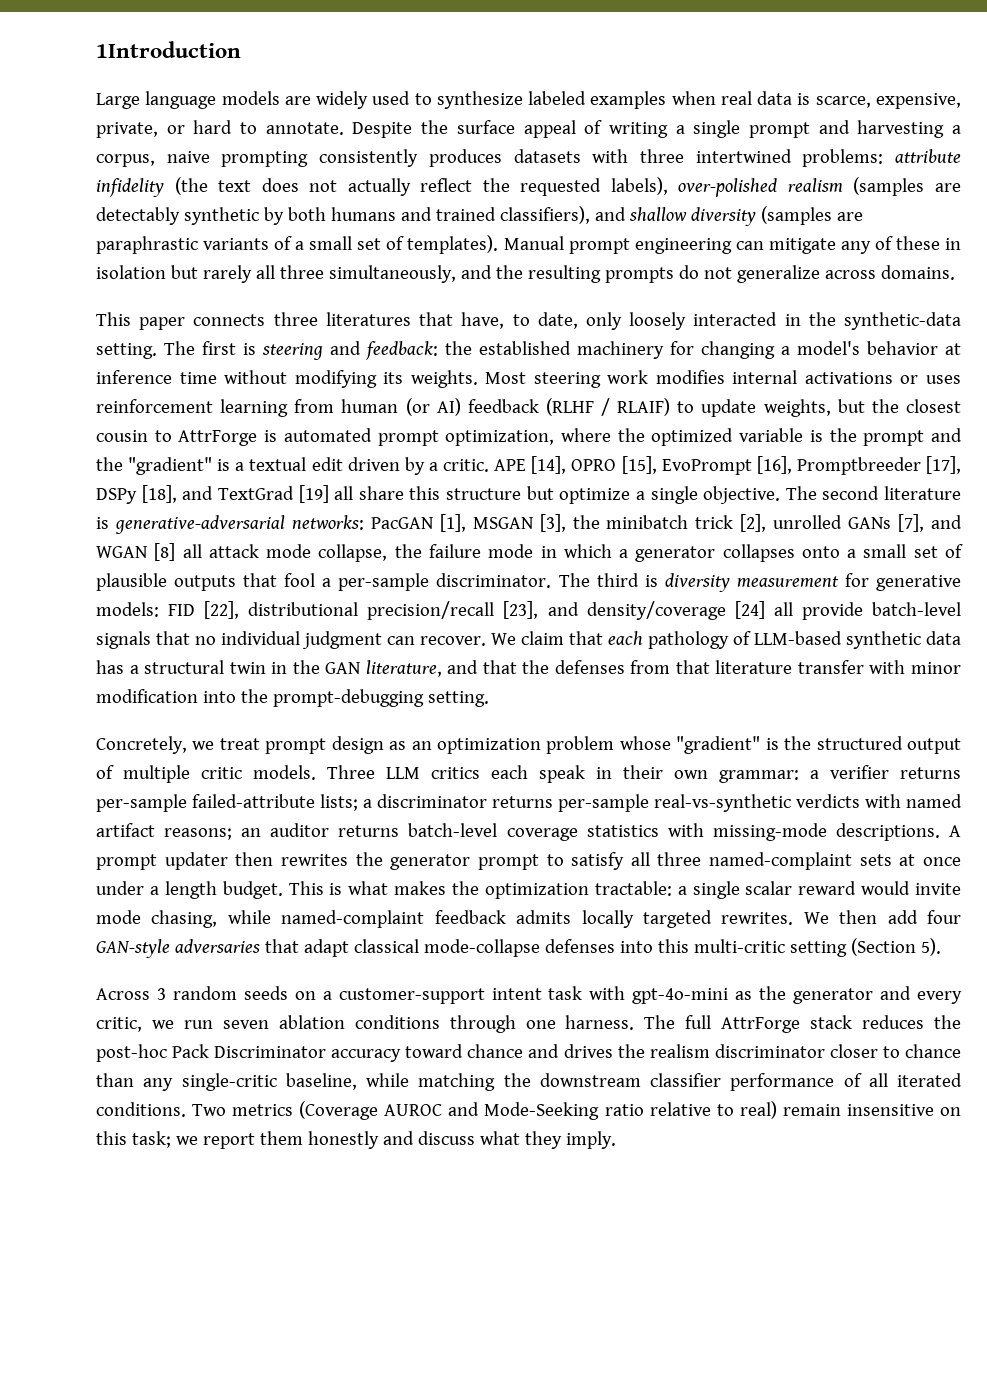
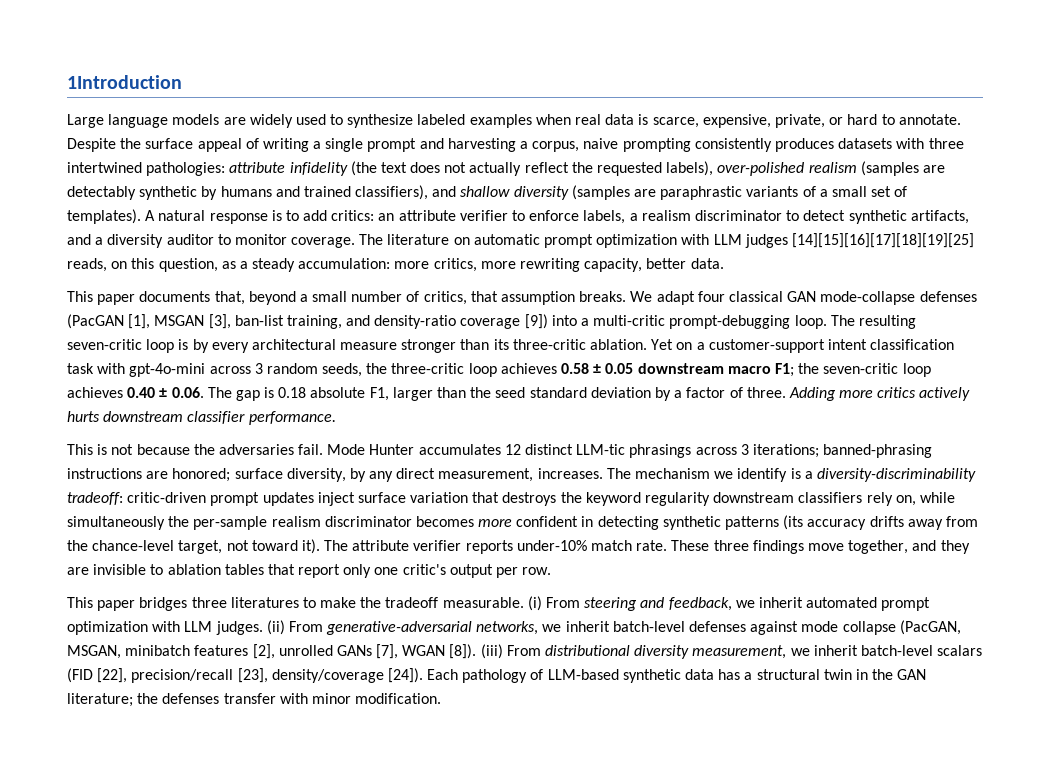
- Despite the surface appeal of writing a single prompt and harvesting a corpus, naive prompting consistently produces datasets with three intertwined problems: attribute infidelity (the text does not actually reflect the requested labels), over-polished realism (samples are detectably synthetic by both humans and trained classifiers), and shallow diversity (samples are paraphrastic variants of a small set of templates).
+ Despite the surface appeal of writing a single prompt and harvesting a corpus, naive prompting consistently produces datasets with three intertwined pathologies: attribute infidelity (the text does not actually reflect the requested labels), over-polished realism (samples are detectably synthetic by humans and trained classifiers), and shallow diversity (samples are paraphrastic variants of a small set of templates).
- Manual prompt engineering can mitigate any of these in isolation but rarely all three simultaneously, and the resulting prompts do not generalize across domains.
- This paper connects three literatures that have, to date, only loosely interacted in the synthetic-data setting. The first is steering and feedback: the established machinery for changing a model's behavior at inference time without modifying its weights. Most steering work modifies internal activations or uses reinforcement learning from human (or AI) feedback (RLHF / RLAIF) to update weights, but the closest cousin to AttrForge is automated prompt optimization, where the optimized variable is the prompt and the "gradient" is a textual edit driven by a critic. APE [14], OPRO [15], EvoPrompt [16], Promptbreeder [17], DSPy [18], and TextGrad [19] all share this structure but optimize a single objective. The second literature is generative-adversarial networks: PacGAN [1], MSGAN [3], the minibatch trick [2], unrolled GANs [7], and WGAN [8] all attack mode collapse, the failure mode in which a generator collapses onto a small set of plausible outputs that fool a per-sample discriminator. The third is diversity measurement for generative models: FID [22], distributional precision/recall [23], and density/coverage [24] all provide batch-level signals that no individual judgment can recover. We claim that each pathology of LLM-based synthetic data has a structural twin in the GAN literature, and that the defenses from that literature transfer with minor modification into the prompt-debugging setting.
- Concretely, we treat prompt design as an optimization problem whose "gradient" is the structured output of multiple critic models. Three LLM critics each speak in their own grammar: a verifier returns per-sample failed-attribute lists; a discriminator returns per-sample real-vs-synthetic verdicts with named artifact reasons; an auditor returns batch-level coverage statistics with missing-mode descriptions. A prompt updater then rewrites the generator prompt to satisfy all three named-complaint sets at once under a length budget. This is what makes the optimization tractable: a single scalar reward would invite mode chasing, while named-complaint feedback admits locally targeted rewrites. We then add four GAN-style adversaries that adapt classical mode-collapse defenses into this multi-critic setting (Section 5).
- Across 3 random seeds on a customer-support intent task with gpt-4o-mini as the generator and every critic, we run seven ablation conditions through one harness. The full AttrForge stack reduces the post-hoc Pack Discriminator accuracy toward chance and drives the realism discriminator closer to chance than any single-critic baseline, while matching the downstream classifier performance of all iterated conditions. Two metrics (Coverage AUROC and Mode-Seeking ratio relative to real) remain insensitive on this task; we report them honestly and discuss what they imply.
+ A natural response is to add critics: an attribute verifier to enforce labels, a realism discriminator to detect synthetic artifacts, and a diversity auditor to monitor coverage. The literature on automatic prompt optimization with LLM judges [14][15][16][17][18][19][25] reads, on this question, as a steady accumulation: more critics, more rewriting capacity, better data.
+ This paper documents that, beyond a small number of critics, that assumption breaks. We adapt four classical GAN mode-collapse defenses (PacGAN [1], MSGAN [3], ban-list training, and density-ratio coverage [9]) into a multi-critic prompt-debugging loop. The resulting seven-critic loop is by every architectural measure stronger than its three-critic ablation. Yet on a customer-support intent classification task with gpt-4o-mini across 3 random seeds, the three-critic loop achieves 0.58 ± 0.05 downstream macro F1; the seven-critic loop achieves 0.40 ± 0.06. The gap is 0.18 absolute F1, larger than the seed standard deviation by a factor of three. Adding more critics actively hurts downstream classifier performance.
+ This is not because the adversaries fail. Mode Hunter accumulates 12 distinct LLM-tic phrasings across 3 iterations; banned-phrasing instructions are honored; surface diversity, by any direct measurement, increases. The mechanism we identify is a diversity-discriminability tradeoff: critic-driven prompt updates inject surface variation that destroys the keyword regularity downstream classifiers rely on, while simultaneously the per-sample realism discriminator becomes more confident in detecting synthetic patterns (its accuracy drifts away from the chance-level target, not toward it). The attribute verifier reports under-10% match rate. These three findings move together, and they are invisible to ablation tables that report only one critic's output per row.
+ This paper bridges three literatures to make the tradeoff measurable. (i) From steering and feedback, we inherit automated prompt optimization with LLM judges. (ii) From generative-adversarial networks, we inherit batch-level defenses against mode collapse (PacGAN, MSGAN, minibatch features [2], unrolled GANs [7], WGAN [8]). (iii) From distributional diversity measurement, we inherit batch-level scalars (FID [22], precision/recall [23], density/coverage [24]). Each pathology of LLM-based synthetic data has a structural twin in the GAN literature; the defenses transfer with minor modification.

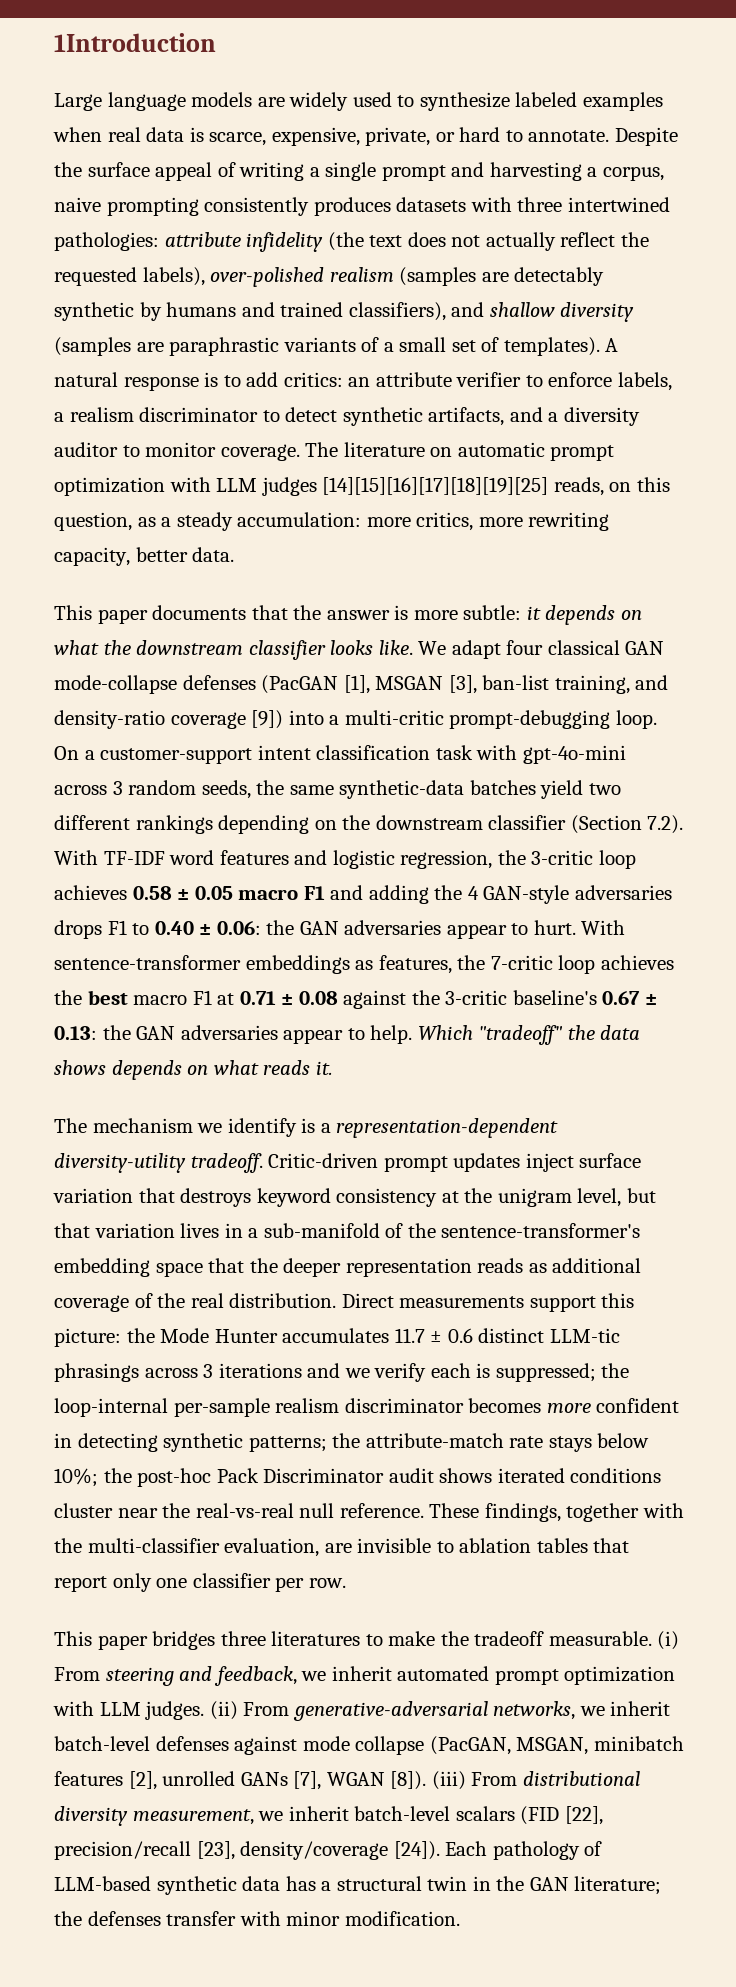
- This paper documents that, beyond a small number of critics, that assumption breaks.
+ This paper documents that the answer is more subtle: it depends on what the downstream classifier looks like.
- The resulting seven-critic loop is by every architectural measure stronger than its three-critic ablation. Yet on a customer-support intent classification task with gpt-4o-mini across 3 random seeds, the three-critic loop achieves 0.58 ± 0.05 downstream macro F1; the seven-critic loop achieves 0.40 ± 0.06. The gap is 0.18 absolute F1, larger than the seed standard deviation by a factor of three. Adding more critics actively hurts downstream classifier performance.
- This is not because the adversaries fail. Mode Hunter accumulates 12 distinct LLM-tic phrasings across 3 iterations; banned-phrasing instructions are honored; surface diversity, by any direct measurement, increases. The mechanism we identify is a diversity-discriminability tradeoff: critic-driven prompt updates inject surface variation that destroys the keyword regularity downstream classifiers rely on, while simultaneously the per-sample realism discriminator becomes more confident in detecting synthetic patterns (its accuracy drifts away from the chance-level target, not toward it). The attribute verifier reports under-10% match rate. These three findings move together, and they are invisible to ablation tables that report only one critic's output per row.
+ On a customer-support intent classification task with gpt-4o-mini across 3 random seeds, the same synthetic-data batches yield two different rankings depending on the downstream classifier (Section 7.2). With TF-IDF word features and logistic regression, the 3-critic loop achieves 0.58 ± 0.05 macro F1 and adding the 4 GAN-style adversaries drops F1 to 0.40 ± 0.06: the GAN adversaries appear to hurt. With sentence-transformer embeddings as features, the 7-critic loop achieves the best macro F1 at 0.71 ± 0.08 against the 3-critic baseline's 0.67 ± 0.13: the GAN adversaries appear to help. Which "tradeoff" the data shows depends on what reads it.
+ The mechanism we identify is a representation-dependent diversity-utility tradeoff. Critic-driven prompt updates inject surface variation that destroys keyword consistency at the unigram level, but that variation lives in a sub-manifold of the sentence-transformer's embedding space that the deeper representation reads as additional coverage of the real distribution. Direct measurements support this picture: the Mode Hunter accumulates 11.7 ± 0.6 distinct LLM-tic phrasings across 3 iterations and we verify each is suppressed; the loop-internal per-sample realism discriminator becomes more confident in detecting synthetic patterns; the attribute-match rate stays below 10%; the post-hoc Pack Discriminator audit shows iterated conditions cluster near the real-vs-real null reference. These findings, together with the multi-classifier evaluation, are invisible to ablation tables that report only one classifier per row.

